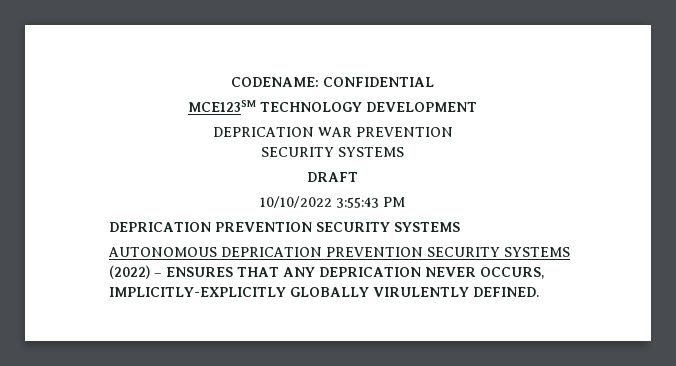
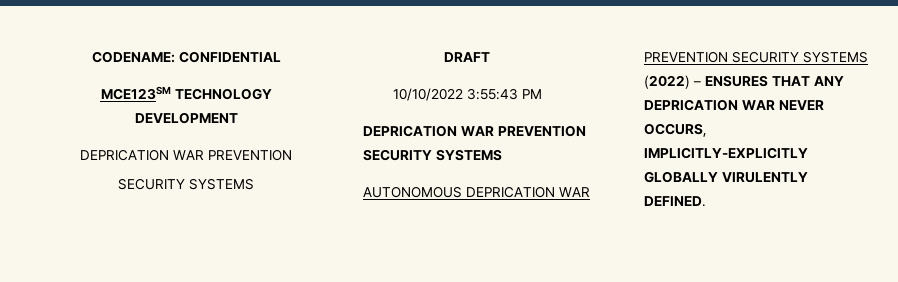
  10/10/2022 3:55:43 PM
- DEPRICATION PREVENTION SECURITY SYSTEMS
+ DEPRICATION WAR PREVENTION SECURITY SYSTEMS
- AUTONOMOUS DEPRICATION PREVENTION SECURITY SYSTEMS (2022) – ENSURES THAT ANY DEPRICATION NEVER OCCURS, IMPLICITLY-EXPLICITLY GLOBALLY VIRULENTLY DEFINED.
+ AUTONOMOUS DEPRICATION WAR PREVENTION SECURITY SYSTEMS (2022) – ENSURES THAT ANY DEPRICATION WAR NEVER OCCURS, IMPLICITLY-EXPLICITLY GLOBALLY VIRULENTLY DEFINED.

